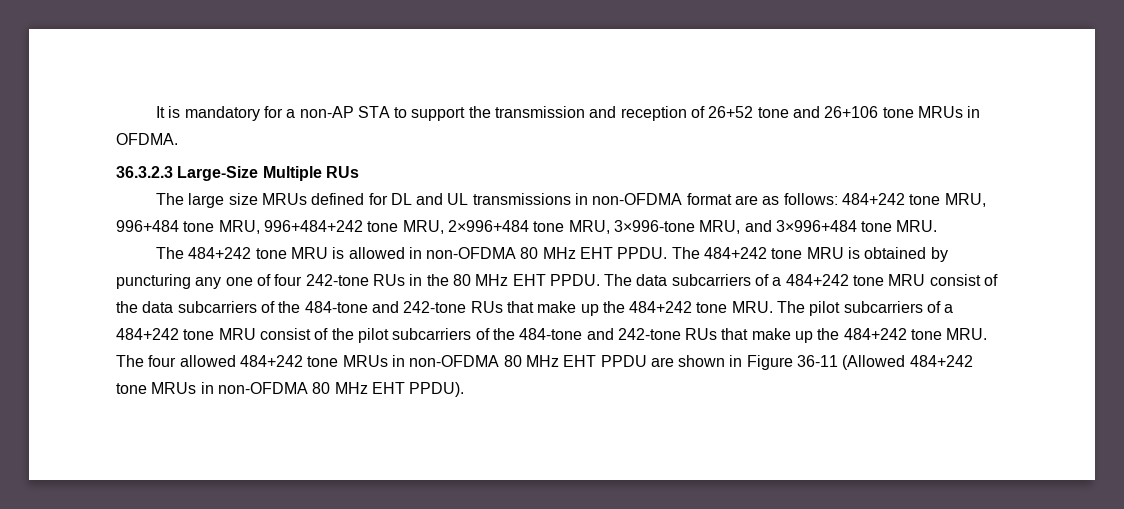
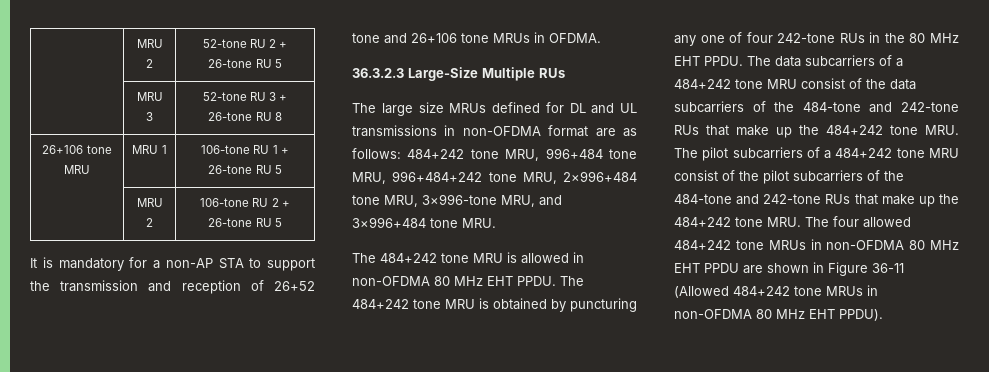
+ | MRU 2 | 52-tone RU 2 + 26-tone RU 5
+ | MRU 3 | 52-tone RU 3 + 26-tone RU 8
+ 26+106 tone MRU | MRU 1 | 106-tone RU 1 + 26-tone RU 5
+ | MRU 2 | 106-tone RU 2 + 26-tone RU 5

